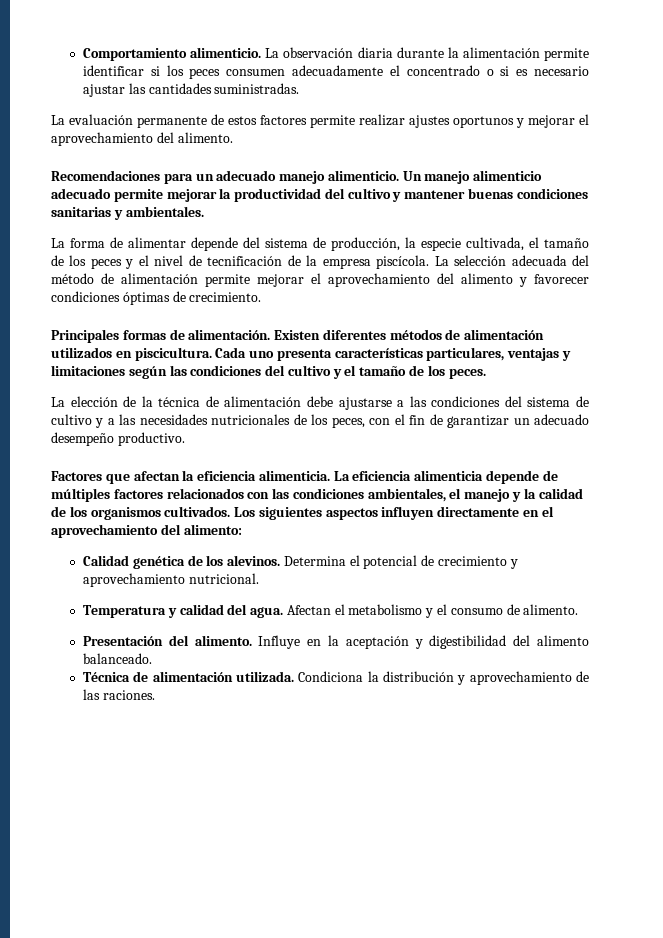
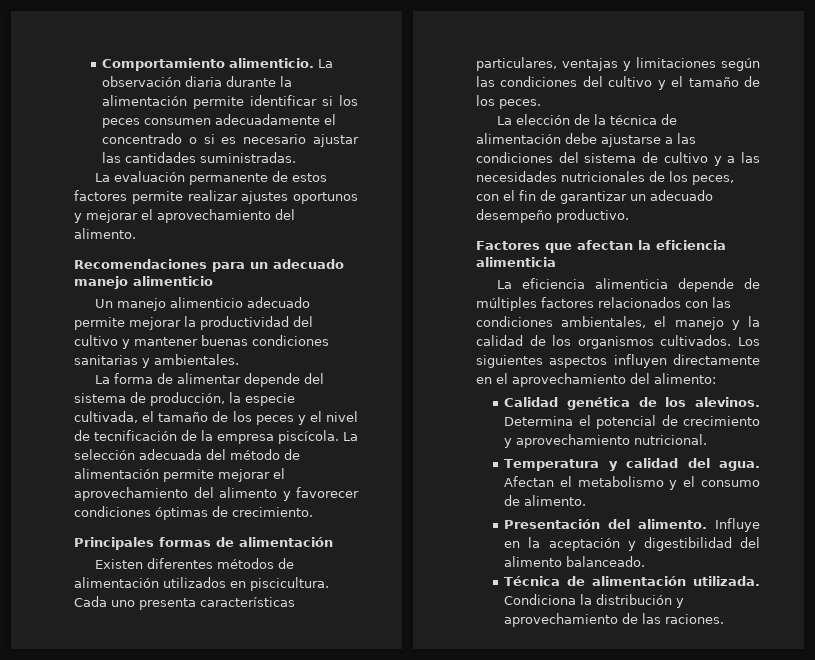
- Recomendaciones para un adecuado manejo alimenticio. Un manejo alimenticio adecuado permite mejorar la productividad del cultivo y mantener buenas condiciones sanitarias y ambientales.
+ Recomendaciones para un adecuado manejo alimenticio
+ Un manejo alimenticio adecuado permite mejorar la productividad del cultivo y mantener buenas condiciones sanitarias y ambientales.
- Principales formas de alimentación. Existen diferentes métodos de alimentación utilizados en piscicultura.
+ Principales formas de alimentación
+ Existen diferentes métodos de alimentación utilizados en piscicultura.
- Factores que afectan la eficiencia alimenticia. La eficiencia alimenticia depende de múltiples factores relacionados con las condiciones ambientales, el manejo y la calidad de los organismos cultivados.
+ Factores que afectan la eficiencia alimenticia
+ La eficiencia alimenticia depende de múltiples factores relacionados con las condiciones ambientales, el manejo y la calidad de los organismos cultivados.

